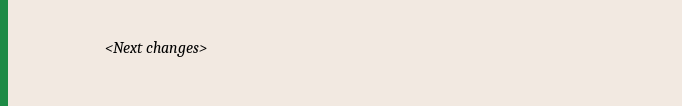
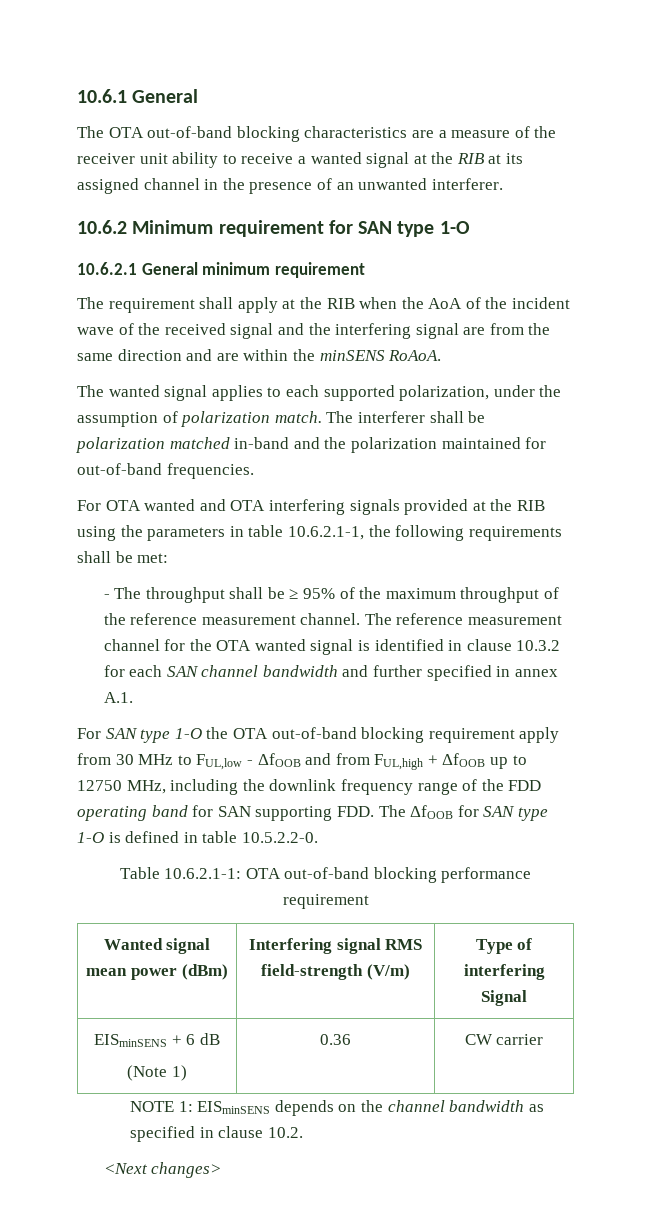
+ 10.6.1 General
+ The OTA out-of-band blocking characteristics are a measure of the receiver unit ability to receive a wanted signal at the RIB at its assigned channel in the presence of an unwanted interferer.
+ 10.6.2 Minimum requirement for SAN type 1-O
+ 10.6.2.1 General minimum requirement
+ The requirement shall apply at the RIB when the AoA of the incident wave of the received signal and the interfering signal are from the same direction and are within the minSENS RoAoA.
+ The wanted signal applies to each supported polarization, under the assumption of polarization match. The interferer shall be polarization matched in-band and the polarization maintained for out-of-band frequencies.
+ For OTA wanted and OTA interfering signals provided at the RIB using the parameters in table 10.6.2.1-1, the following requirements shall be met:
+ - The throughput shall be ≥ 95% of the maximum throughput of the reference measurement channel. The reference measurement channel for the OTA wanted signal is identified in clause 10.3.2 for each SAN channel bandwidth and further specified in annex A.1.
+ For SAN type 1-O the OTA out-of-band blocking requirement apply from 30 MHz to FUL,low - ΔfOOB and from FUL,high + ΔfOOB up to 12750 MHz, including the downlink frequency range of the FDD operating band for SAN supporting FDD. The ΔfOOB for SAN type 1-O is defined in table 10.5.2.2-0.
+ Table 10.6.2.1-1: OTA out-of-band blocking performance requirement
+ Wanted signal mean power (dBm) | Interfering signal RMS field-strength (V/m) | Type of interfering Signal
+ EISminSENS + 6 dB
+ (Note 1) | 0.36 | CW carrier
+ NOTE 1: EISminSENS depends on the channel bandwidth as specified in clause 10.2.

